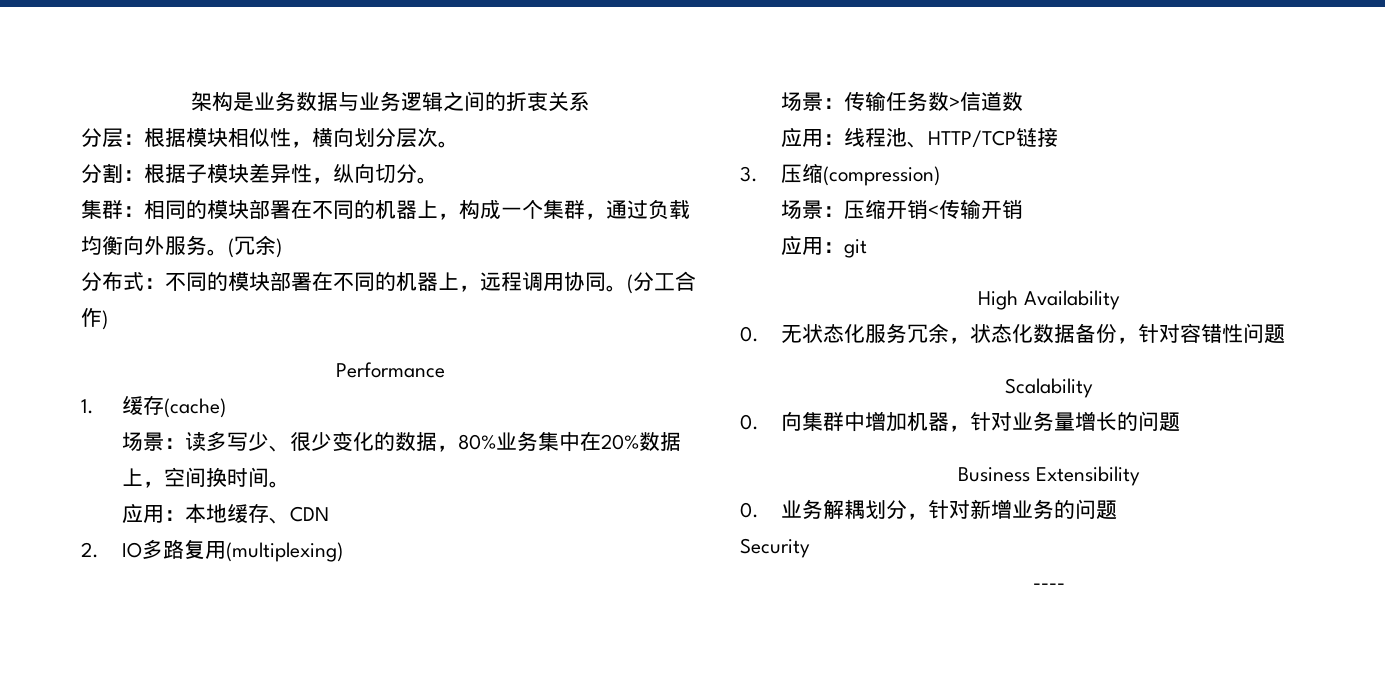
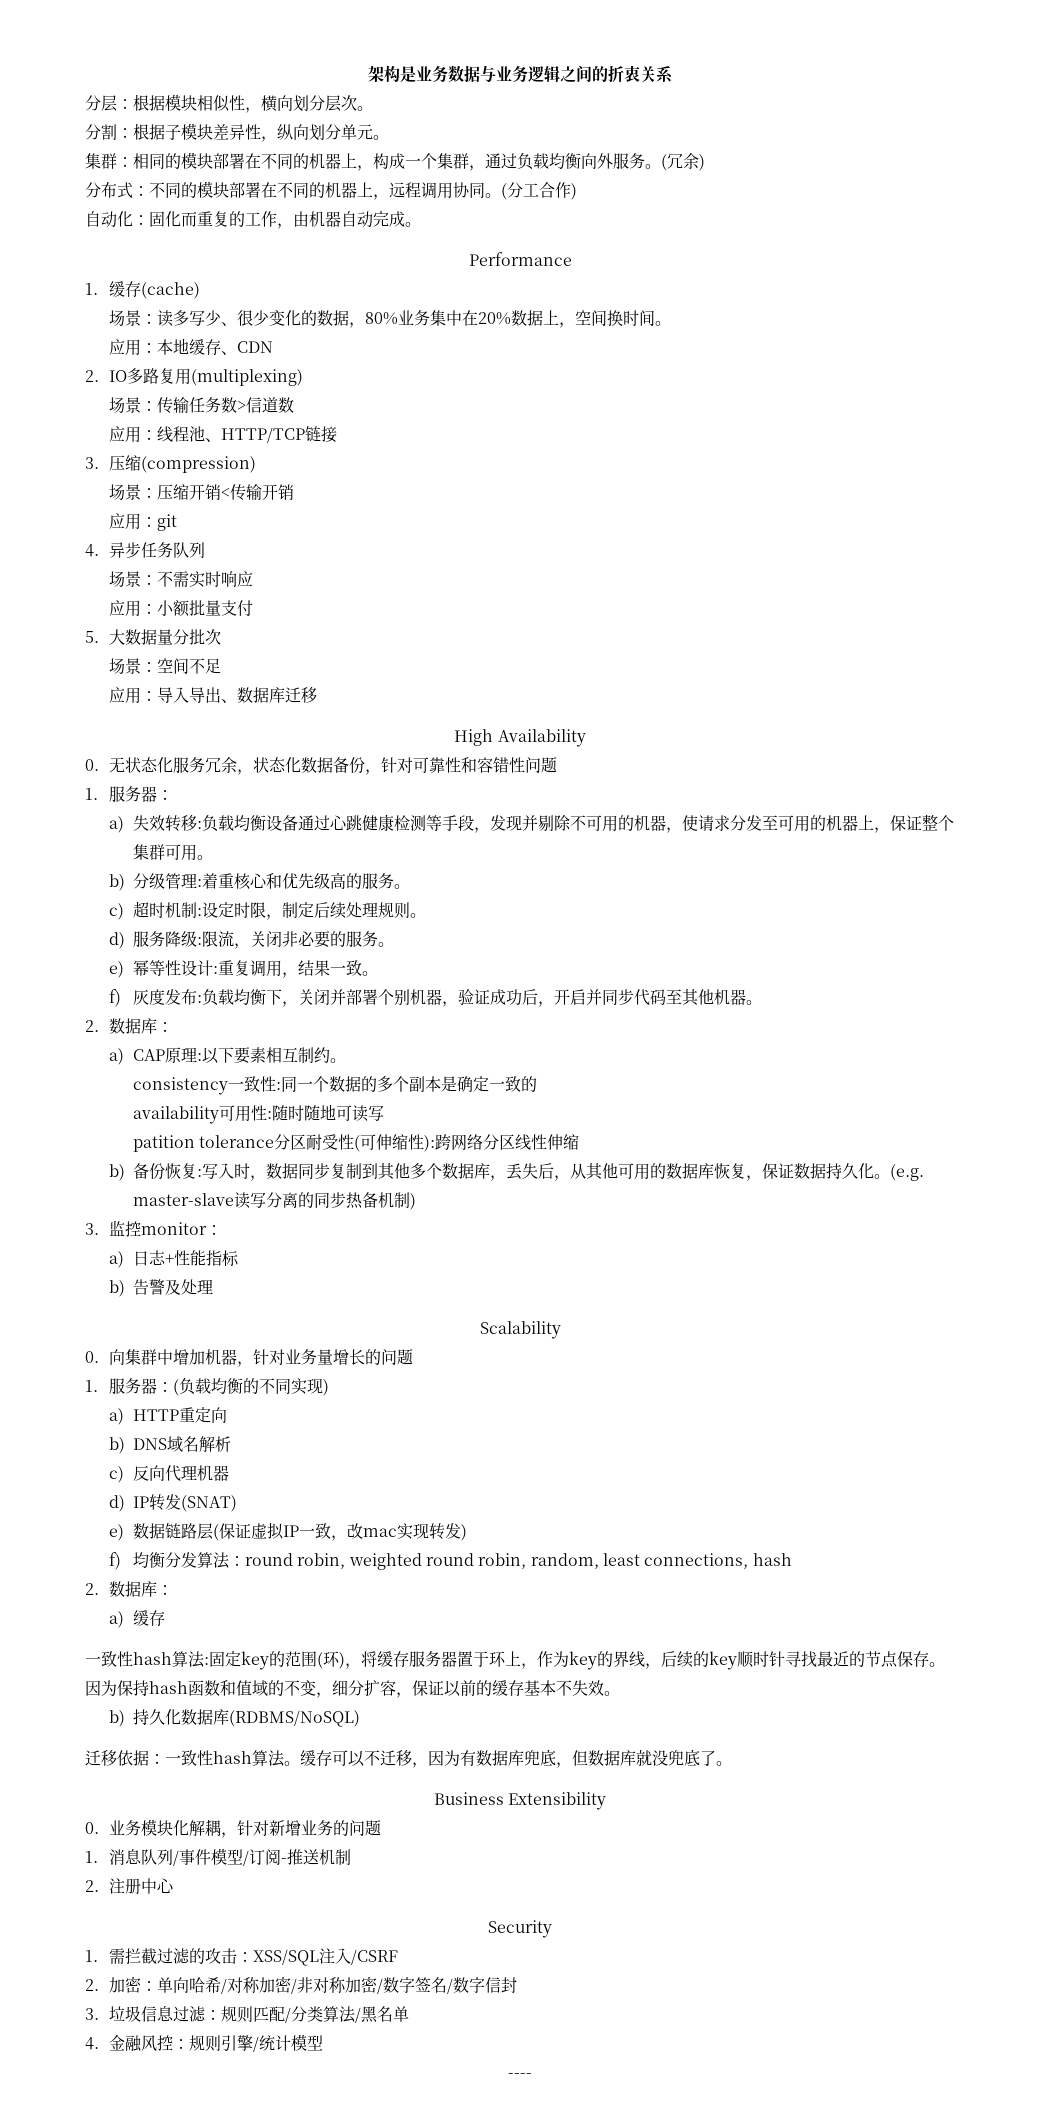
- 分割：根据子模块差异性，纵向切分。
+ 分割：根据子模块差异性，纵向划分单元。
+ 自动化：固化而重复的工作，由机器自动完成。
+ 4.异步任务队列
+ 场景：不需实时响应
+ 应用：小额批量支付
+ 5.大数据量分批次
+ 场景：空间不足
+ 应用：导入导出、数据库迁移
- 0.无状态化服务冗余，状态化数据备份，针对容错性问题
+ 0.无状态化服务冗余，状态化数据备份，针对可靠性和容错性问题
+ 1.服务器：
+ a)失效转移:负载均衡设备通过心跳健康检测等手段，发现并剔除不可用的机器，使请求分发至可用的机器上，保证整个集群可用。
+ b)分级管理:着重核心和优先级高的服务。
+ c)超时机制:设定时限，制定后续处理规则。
+ d)服务降级:限流，关闭非必要的服务。
+ e)幂等性设计:重复调用，结果一致。
+ f)灰度发布:负载均衡下，关闭并部署个别机器，验证成功后，开启并同步代码至其他机器。
+ 2.数据库：
+ a) CAP原理:以下要素相互制约。
+ consistency一致性:同一个数据的多个副本是确定一致的
+ availability可用性:随时随地可读写
+ patition tolerance分区耐受性(可伸缩性):跨网络分区线性伸缩
+ b)备份恢复:写入时，数据同步复制到其他多个数据库，丢失后，从其他可用的数据库恢复，保证数据持久化。(e.g. master-slave读写分离的同步热备机制)
+ 3.监控monitor：
+ a)日志+性能指标
+ b)告警及处理
+ 1.服务器：(负载均衡的不同实现)
+ a) HTTP重定向
+ b) DNS域名解析
+ c)反向代理机器
+ d) IP转发(SNAT)
+ e)数据链路层(保证虚拟IP一致，改mac实现转发)
+ f)均衡分发算法：round robin, weighted round robin, random, least connections, hash
+ 2.数据库：
+ a)缓存
+ 一致性hash算法:固定key的范围(环)，将缓存服务器置于环上，作为key的界线，后续的key顺时针寻找最近的节点保存。因为保持hash函数和值域的不变，细分扩容，保证以前的缓存基本不失效。
+ b)持久化数据库(RDBMS/NoSQL)
+ 迁移依据：一致性hash算法。缓存可以不迁移，因为有数据库兜底，但数据库就没兜底了。
- 0.业务解耦划分，针对新增业务的问题
+ 0.业务模块化解耦，针对新增业务的问题
+ 1.消息队列/事件模型/订阅-推送机制
+ 2.注册中心
  Security
+ 1.需拦截过滤的攻击：XSS/SQL注入/CSRF
+ 2.加密：单向哈希/对称加密/非对称加密/数字签名/数字信封
+ 3.垃圾信息过滤：规则匹配/分类算法/黑名单
+ 4.金融风控：规则引擎/统计模型

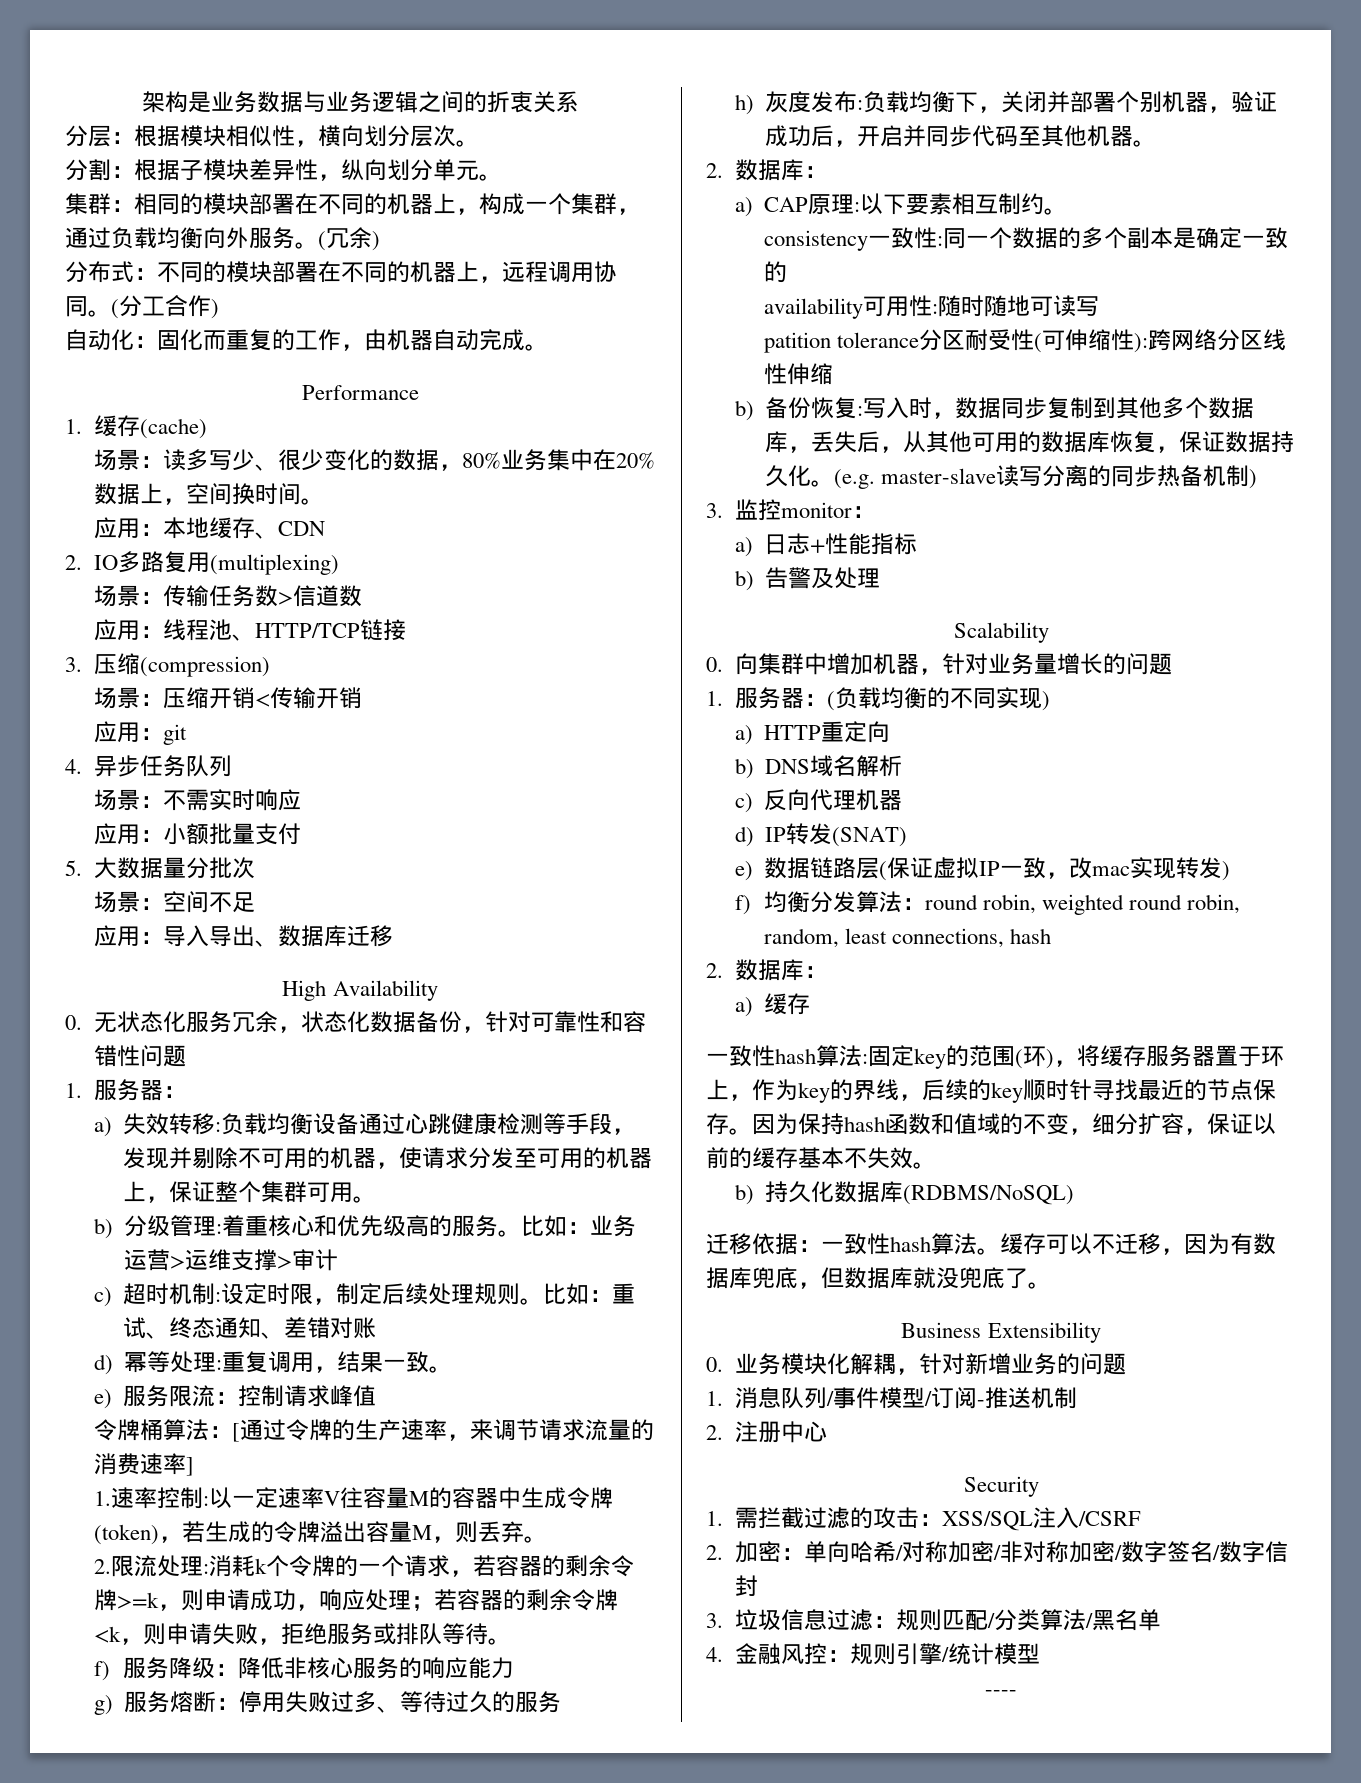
+ 比如：业务运营>运维支撑>审计
- c)超时机制:设定时限，制定后续处理规则。
- d)服务降级:限流，关闭非必要的服务。
- e)幂等性设计:重复调用，结果一致。
+ c)超时机制:设定时限，制定后续处理规则。比如：重试、终态通知、差错对账
+ d)幂等处理:重复调用，结果一致。
- f)灰度发布:负载均衡下，关闭并部署个别机器，验证成功后，开启并同步代码至其他机器。
+ e)服务限流：控制请求峰值
+ 令牌桶算法：[通过令牌的生产速率，来调节请求流量的消费速率]
+ 1.速率控制:以一定速率V往容量M的容器中生成令牌(token)，若生成的令牌溢出容量M，则丢弃。
+ 2.限流处理:消耗k个令牌的一个请求，若容器的剩余令牌>=k，则申请成功，响应处理；若容器的剩余令牌<k，则申请失败，拒绝服务或排队等待。
+ f)服务降级：降低非核心服务的响应能力
+ g)服务熔断：停用失败过多、等待过久的服务
+ h)灰度发布:负载均衡下，关闭并部署个别机器，验证成功后，开启并同步代码至其他机器。

